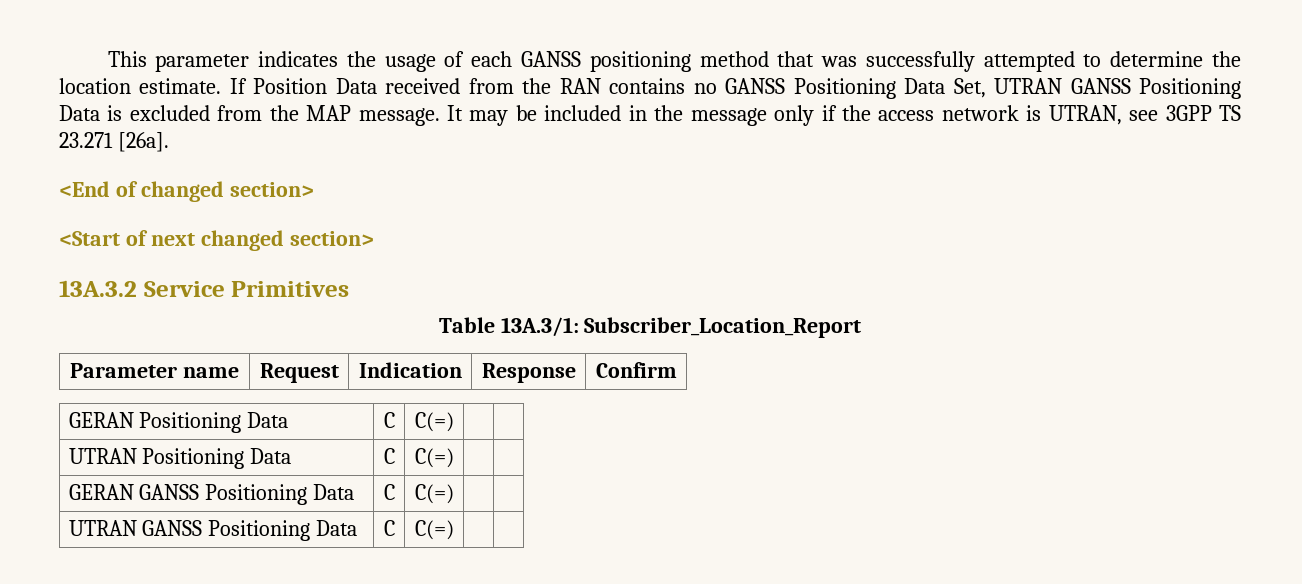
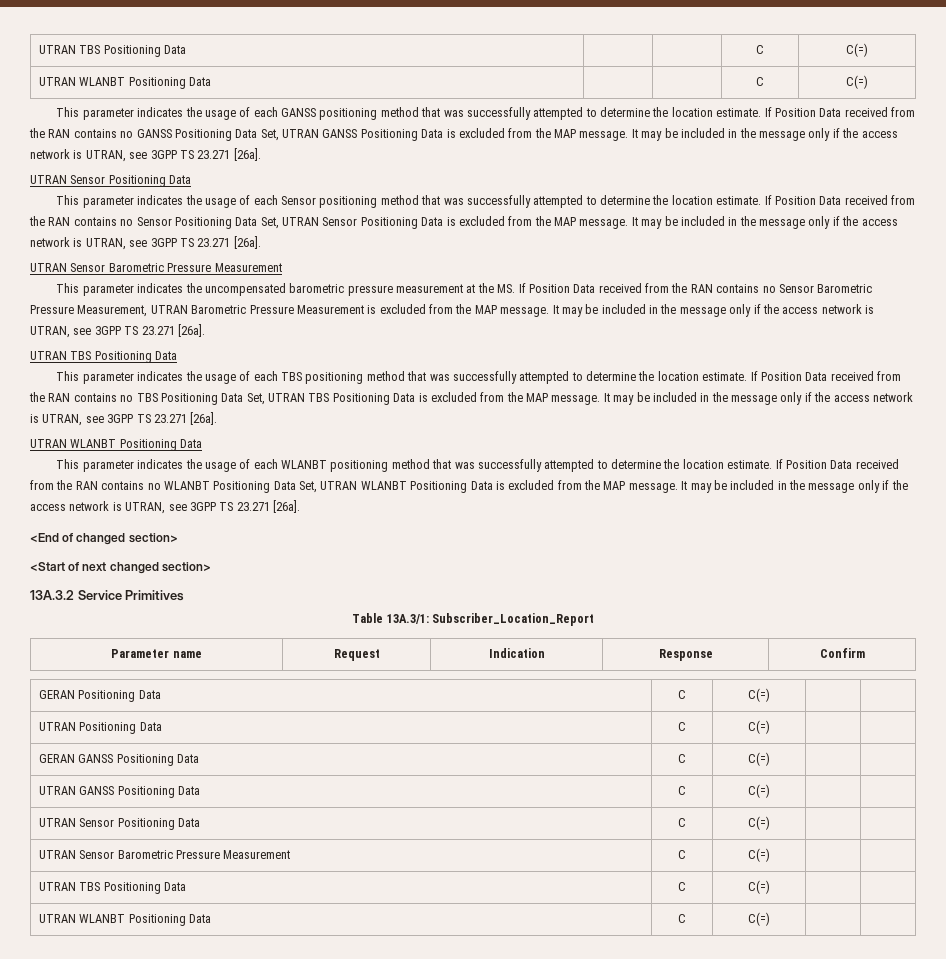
+ UTRAN TBS Positioning Data | | | C | C(=)
+ UTRAN WLANBT Positioning Data | | | C | C(=)
  If Position Data received from the RAN contains no GANSS Positioning Data Set, UTRAN GANSS Positioning Data is excluded from the MAP message. It may be included in the message only if the access network is UTRAN, see 3GPP TS 23.271 [26a].
+ UTRAN Sensor Positioning Data
+ This parameter indicates the usage of each Sensor positioning method that was successfully attempted to determine the location estimate. If Position Data received from the RAN contains no Sensor Positioning Data Set, UTRAN Sensor Positioning Data is excluded from the MAP message. It may be included in the message only if the access network is UTRAN, see 3GPP TS 23.271 [26a].
+ UTRAN Sensor Barometric Pressure Measurement
+ This parameter indicates the uncompensated barometric pressure measurement at the MS. If Position Data received from the RAN contains no Sensor Barometric Pressure Measurement, UTRAN Barometric Pressure Measurement is excluded from the MAP message. It may be included in the message only if the access network is UTRAN, see 3GPP TS 23.271 [26a].
+ UTRAN TBS Positioning Data
+ This parameter indicates the usage of each TBS positioning method that was successfully attempted to determine the location estimate. If Position Data received from the RAN contains no TBS Positioning Data Set, UTRAN TBS Positioning Data is excluded from the MAP message. It may be included in the message only if the access network is UTRAN, see 3GPP TS 23.271 [26a].
+ UTRAN WLANBT Positioning Data
+ This parameter indicates the usage of each WLANBT positioning method that was successfully attempted to determine the location estimate. If Position Data received from the RAN contains no WLANBT Positioning Data Set, UTRAN WLANBT Positioning Data is excluded from the MAP message. It may be included in the message only if the access network is UTRAN, see 3GPP TS 23.271 [26a].
+ UTRAN Sensor Positioning Data | C | C(=) | |
+ UTRAN Sensor Barometric Pressure Measurement | C | C(=) | |
+ UTRAN TBS Positioning Data | C | C(=) | |
+ UTRAN WLANBT Positioning Data | C | C(=) | |

